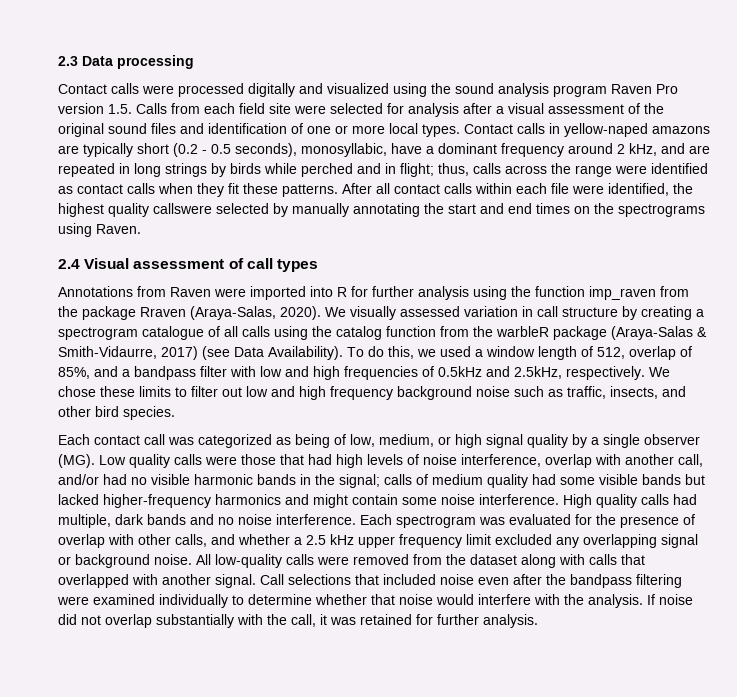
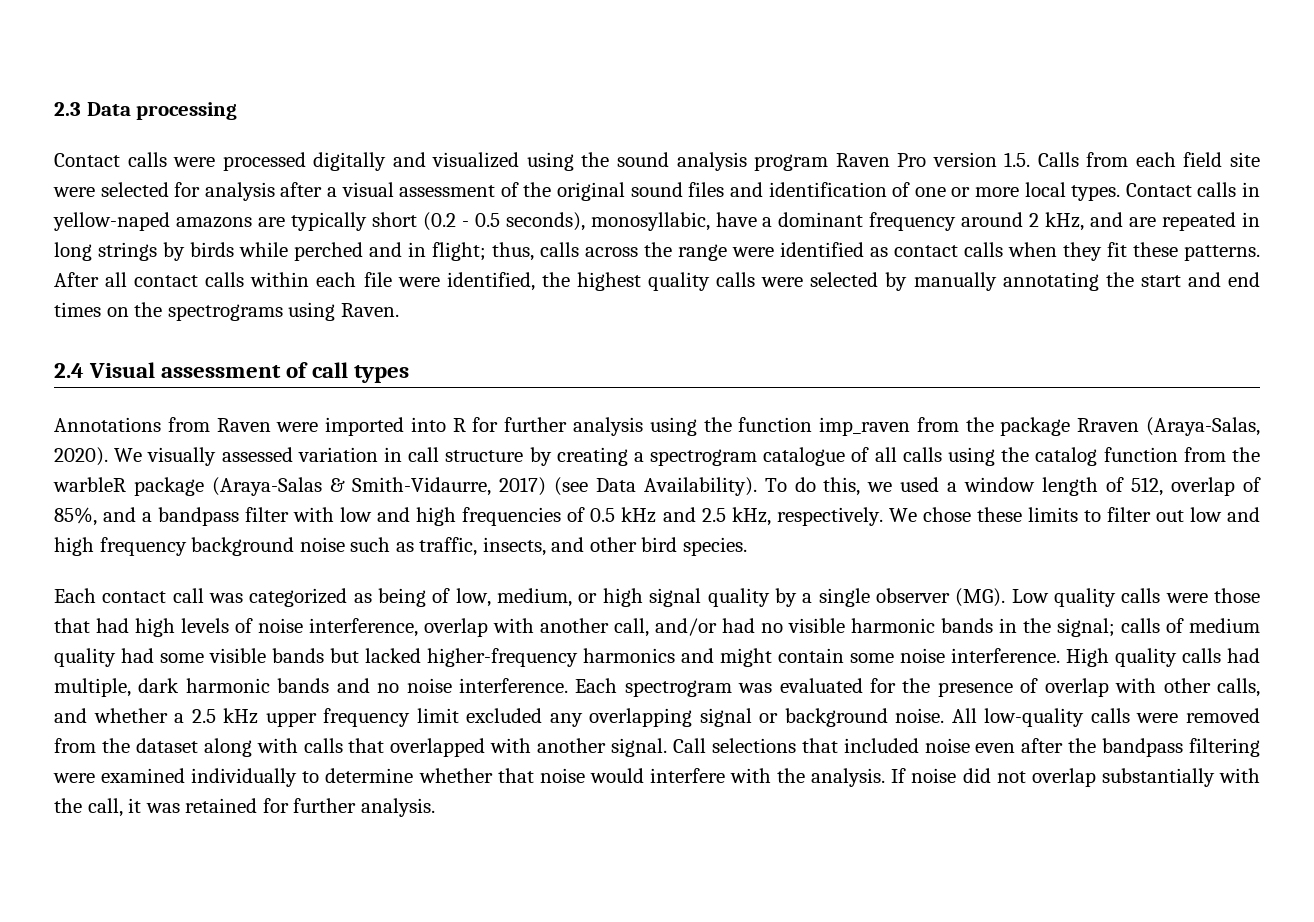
- After all contact calls within each file were identified, the highest quality callswere selected by manually annotating the start and end times on the spectrograms using Raven.
+ After all contact calls within each file were identified, the highest quality calls were selected by manually annotating the start and end times on the spectrograms using Raven.
- To do this, we used a window length of 512, overlap of 85%, and a bandpass filter with low and high frequencies of 0.5kHz and 2.5kHz, respectively.
+ To do this, we used a window length of 512, overlap of 85%, and a bandpass filter with low and high frequencies of 0.5 kHz and 2.5 kHz, respectively.
- High quality calls had multiple, dark bands and no noise interference.
+ High quality calls had multiple, dark harmonic bands and no noise interference.

